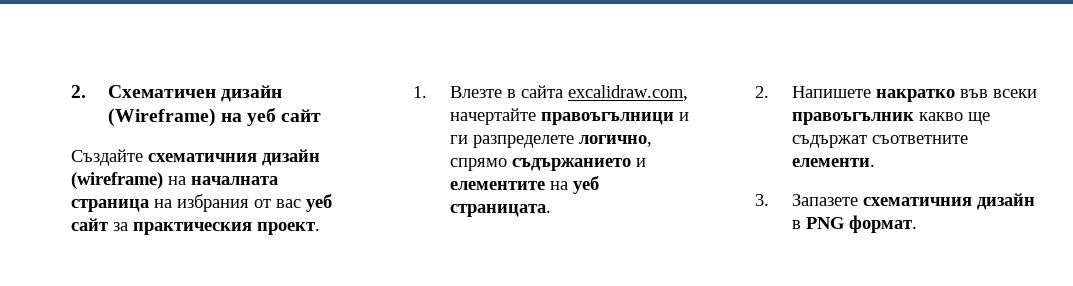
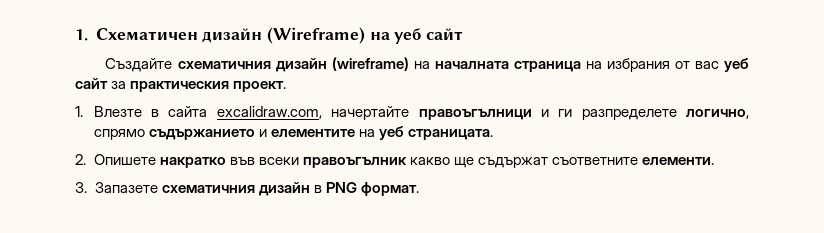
- 2. Схематичен дизайн (Wireframe) на уеб сайт
+ 1. Схематичен дизайн (Wireframe) на уеб сайт
- 2. Напишете накратко във всеки правоъгълник какво ще съдържат съответните елементи.
+ 2. Опишете накратко във всеки правоъгълник какво ще съдържат съответните елементи.

